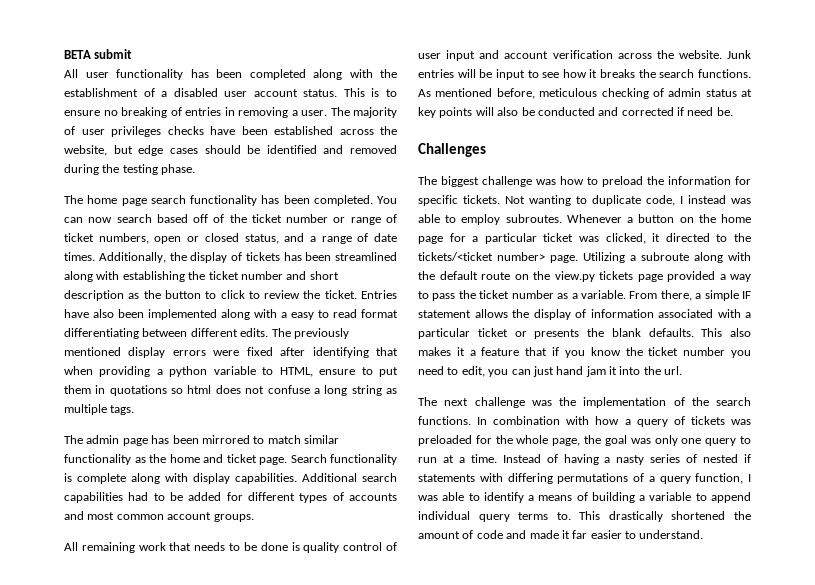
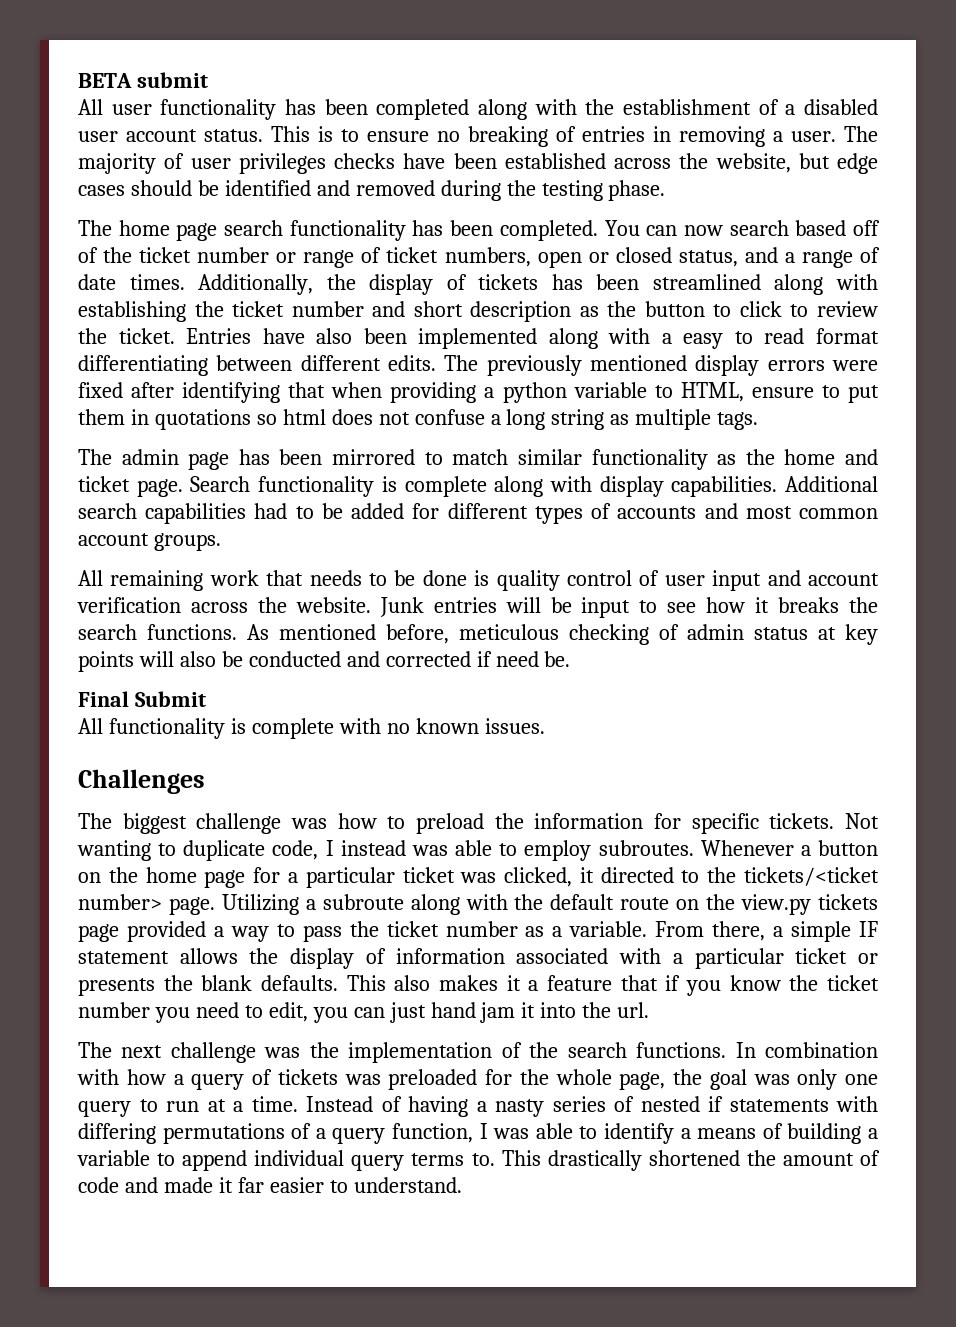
+ Final Submit
+ All functionality is complete with no known issues.

